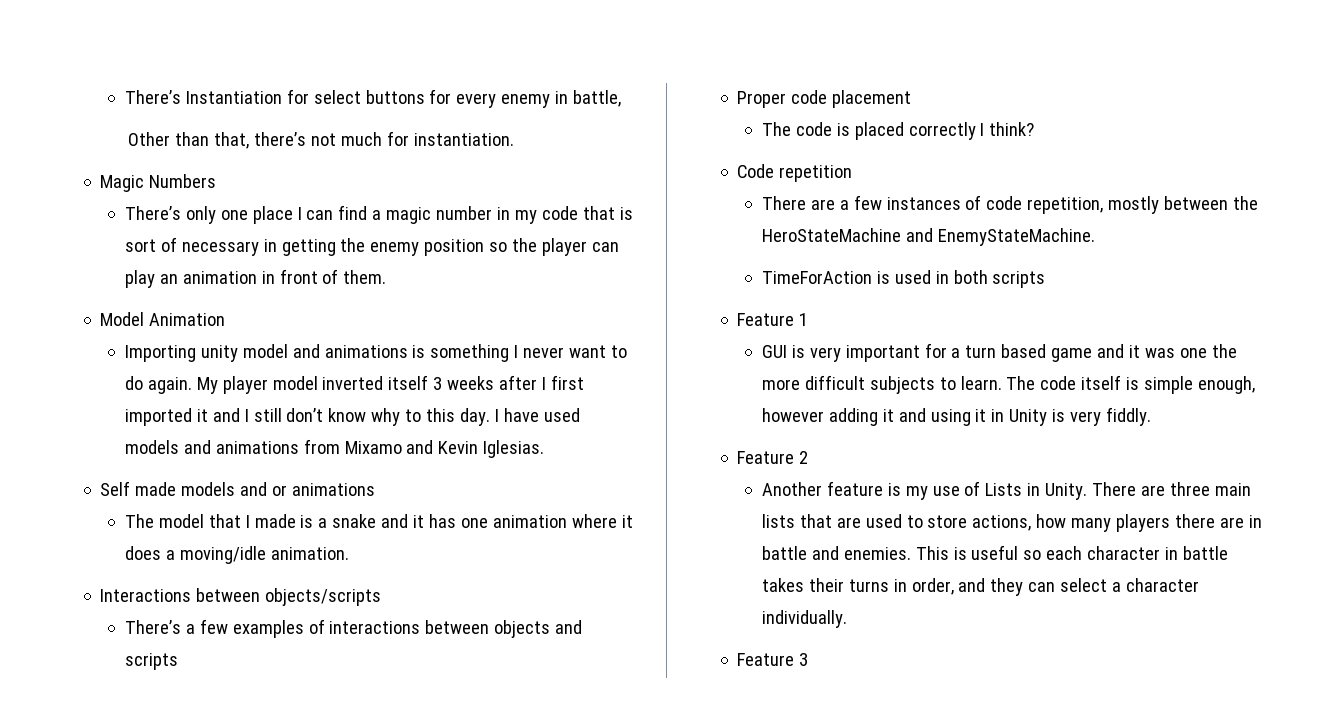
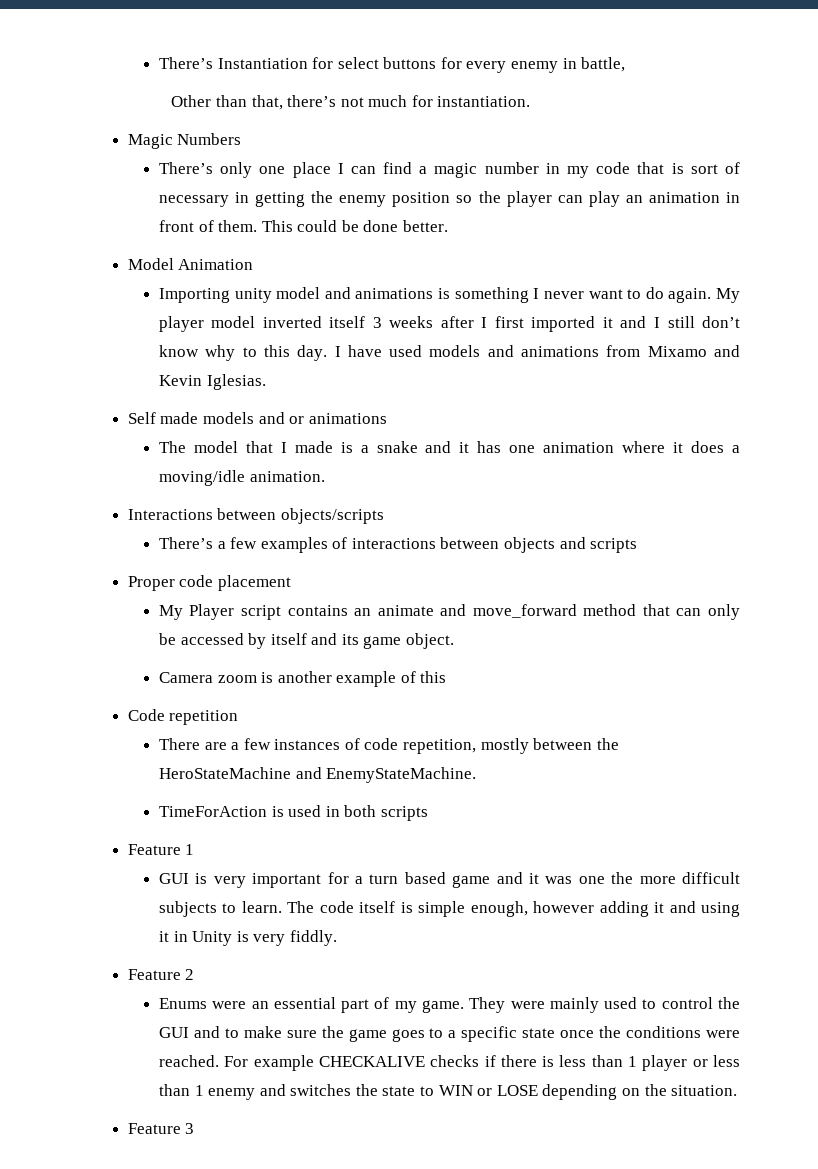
+ This could be done better.
- The code is placed correctly I think?
+ My Player script contains an animate and move_forward method that can only be accessed by itself and its game object.
+ Camera zoom is another example of this
- Another feature is my use of Lists in Unity. There are three main lists that are used to store actions, how many players there are in battle and enemies. This is useful so each character in battle takes their turns in order, and they can select a character individually.
+ Enums were an essential part of my game. They were mainly used to control the GUI and to make sure the game goes to a specific state once the conditions were reached. For example CHECKALIVE checks if there is less than 1 player or less than 1 enemy and switches the state to WIN or LOSE depending on the situation.

